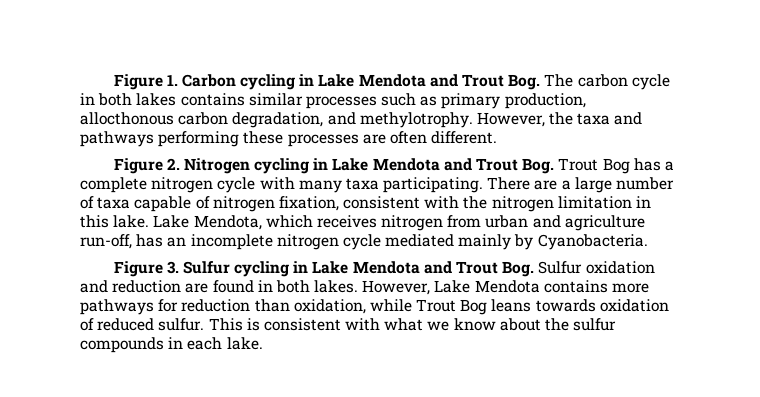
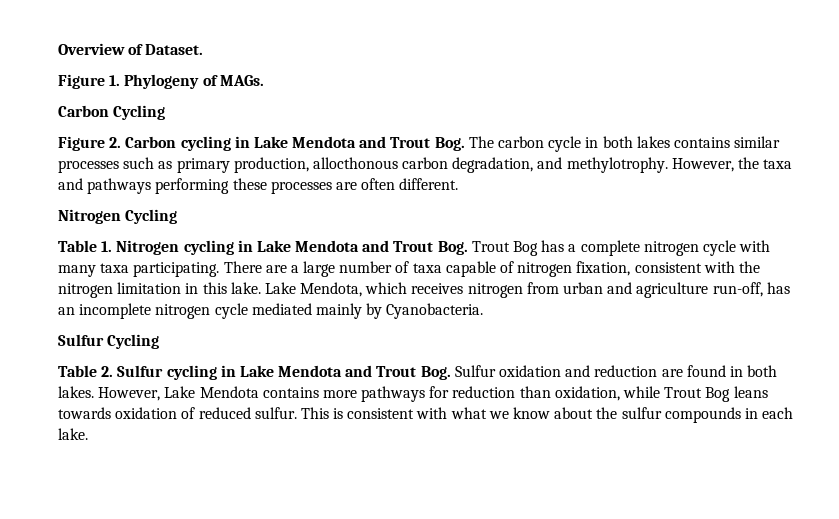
- Figure 1. Carbon cycling in Lake Mendota and Trout Bog. The carbon cycle in both lakes contains similar processes such as primary production, allocthonous carbon degradation, and methylotrophy.
+ Overview of Dataset.
+ Figure 1. Phylogeny of MAGs.
+ Carbon Cycling
+ Figure 2. Carbon cycling in Lake Mendota and Trout Bog. The carbon cycle in both lakes contains similar processes such as primary production, allocthonous carbon degradation, and methylotrophy.
- Figure 2. Nitrogen cycling in Lake Mendota and Trout Bog. Trout Bog has a complete nitrogen cycle with many taxa participating.
+ Nitrogen Cycling
+ Table 1. Nitrogen cycling in Lake Mendota and Trout Bog. Trout Bog has a complete nitrogen cycle with many taxa participating.
- Figure 3. Sulfur cycling in Lake Mendota and Trout Bog. Sulfur oxidation and reduction are found in both lakes.
+ Sulfur Cycling
+ Table 2. Sulfur cycling in Lake Mendota and Trout Bog. Sulfur oxidation and reduction are found in both lakes.

